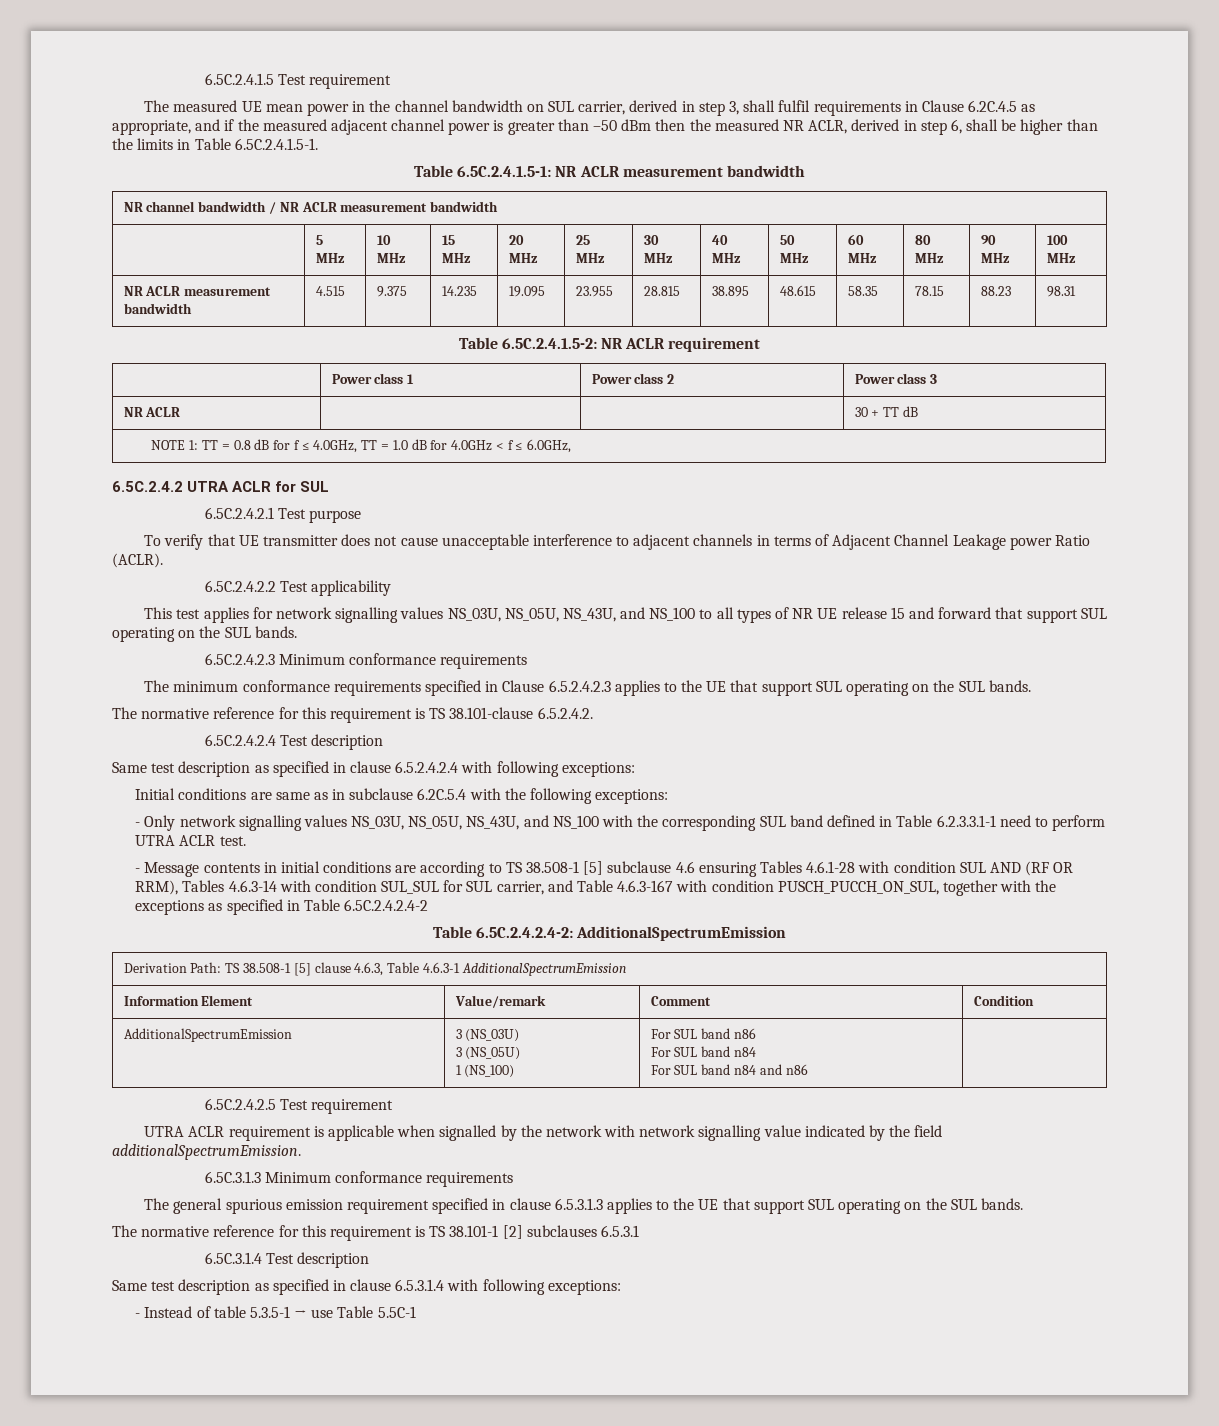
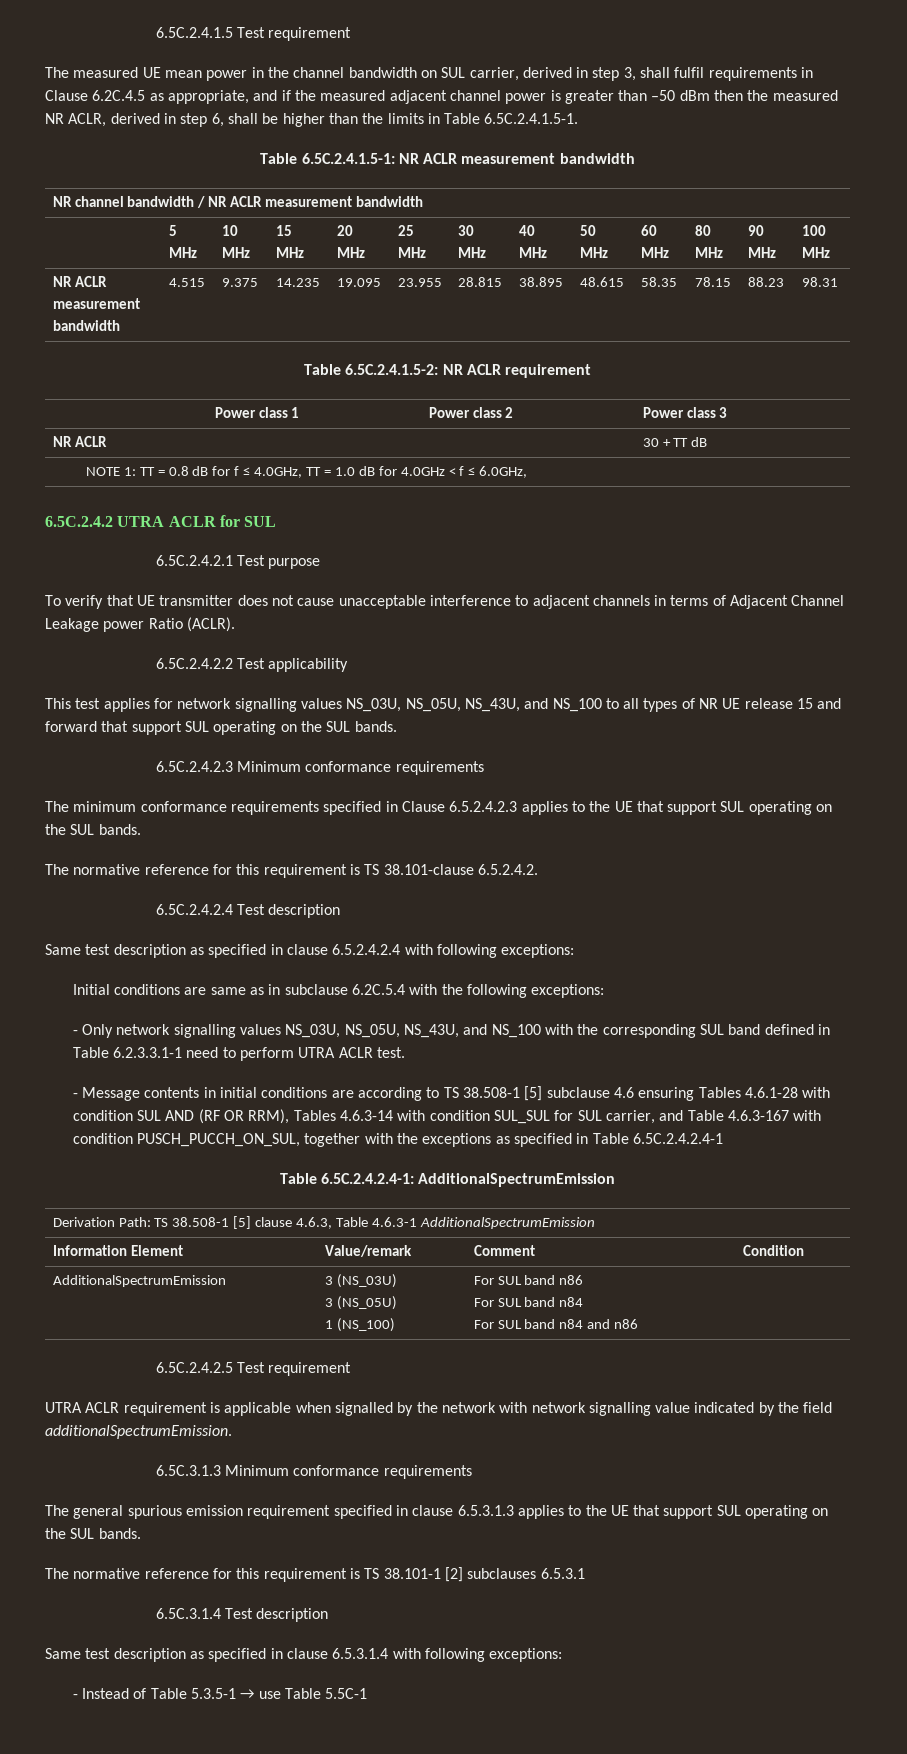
- - Message contents in initial conditions are according to TS 38.508-1 [5] subclause 4.6 ensuring Tables 4.6.1-28 with condition SUL AND (RF OR RRM), Tables 4.6.3-14 with condition SUL_SUL for SUL carrier, and Table 4.6.3-167 with condition PUSCH_PUCCH_ON_SUL, together with the exceptions as specified in Table 6.5C.2.4.2.4-2
- Table 6.5C.2.4.2.4-2: AdditionalSpectrumEmission
+ - Message contents in initial conditions are according to TS 38.508-1 [5] subclause 4.6 ensuring Tables 4.6.1-28 with condition SUL AND (RF OR RRM), Tables 4.6.3-14 with condition SUL_SUL for SUL carrier, and Table 4.6.3-167 with condition PUSCH_PUCCH_ON_SUL, together with the exceptions as specified in Table 6.5C.2.4.2.4-1
+ Table 6.5C.2.4.2.4-1: AdditionalSpectrumEmission
- - Instead of table 5.3.5-1 → use Table 5.5C-1
+ - Instead of Table 5.3.5-1 → use Table 5.5C-1

